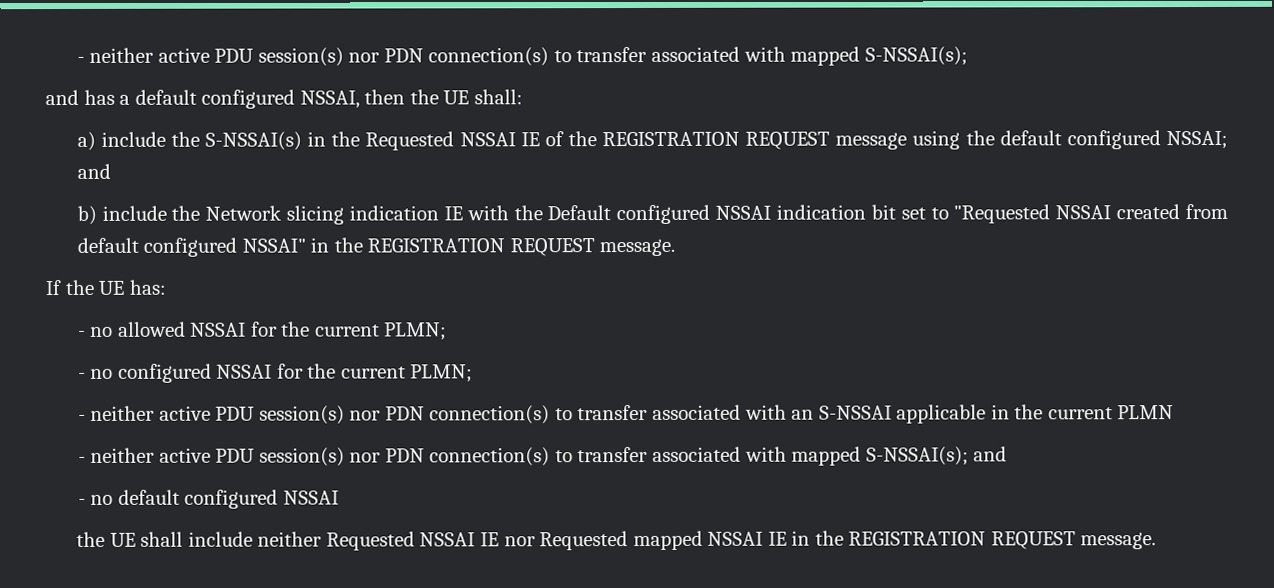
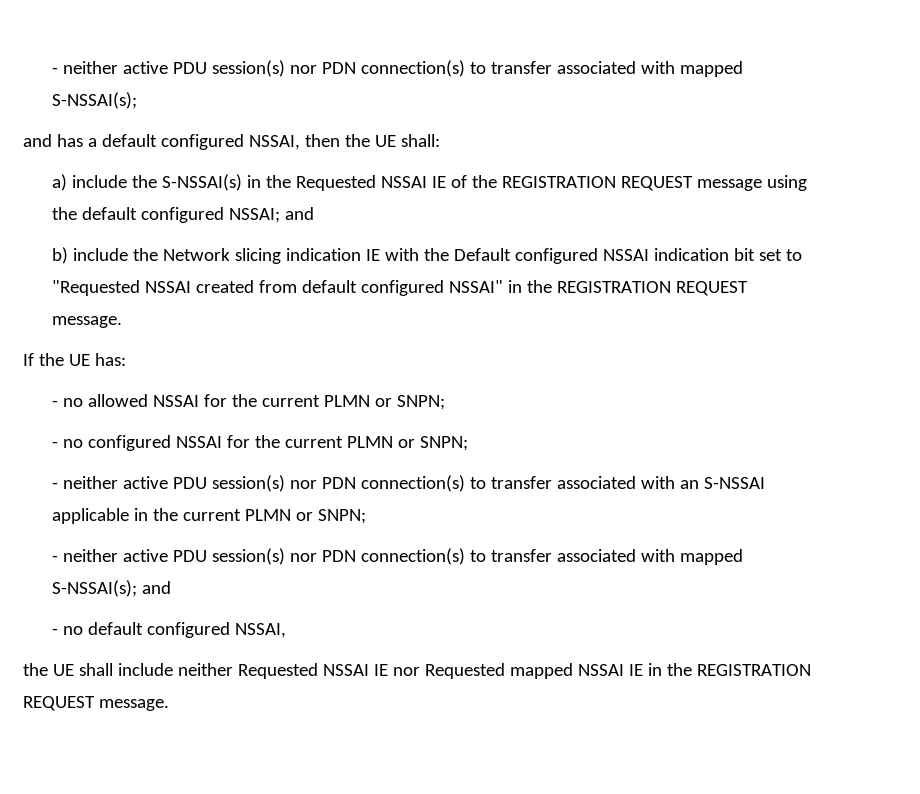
- - no allowed NSSAI for the current PLMN;
+ - no allowed NSSAI for the current PLMN or SNPN;
- - no configured NSSAI for the current PLMN;
+ - no configured NSSAI for the current PLMN or SNPN;
- - neither active PDU session(s) nor PDN connection(s) to transfer associated with an S-NSSAI applicable in the current PLMN
+ - neither active PDU session(s) nor PDN connection(s) to transfer associated with an S-NSSAI applicable in the current PLMN or SNPN;
- - no default configured NSSAI
+ - no default configured NSSAI,

